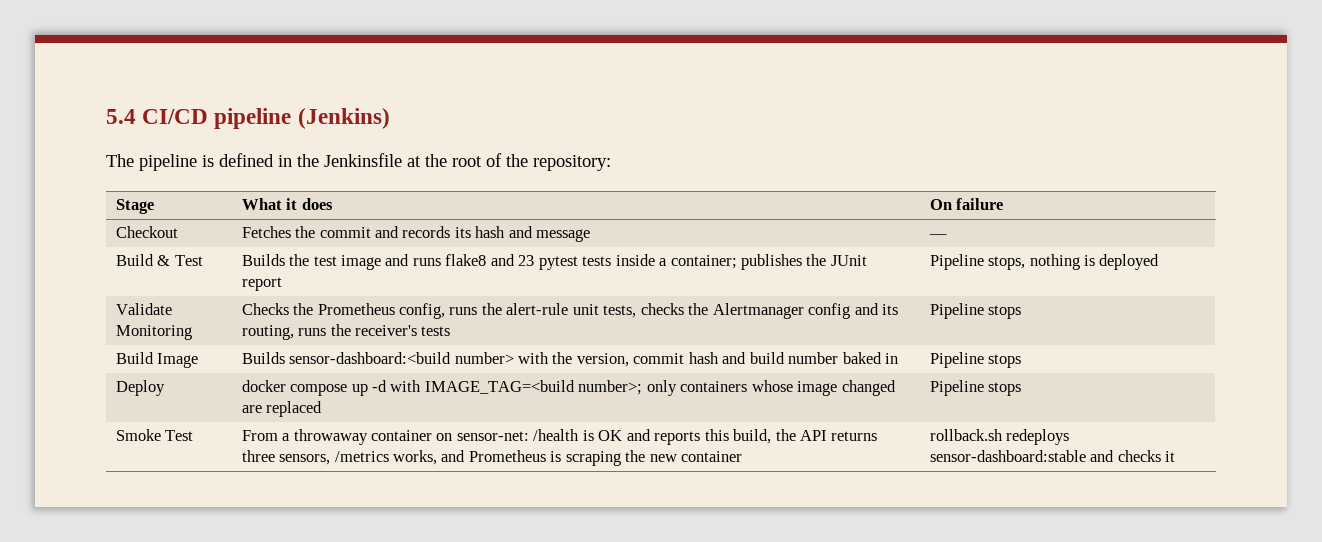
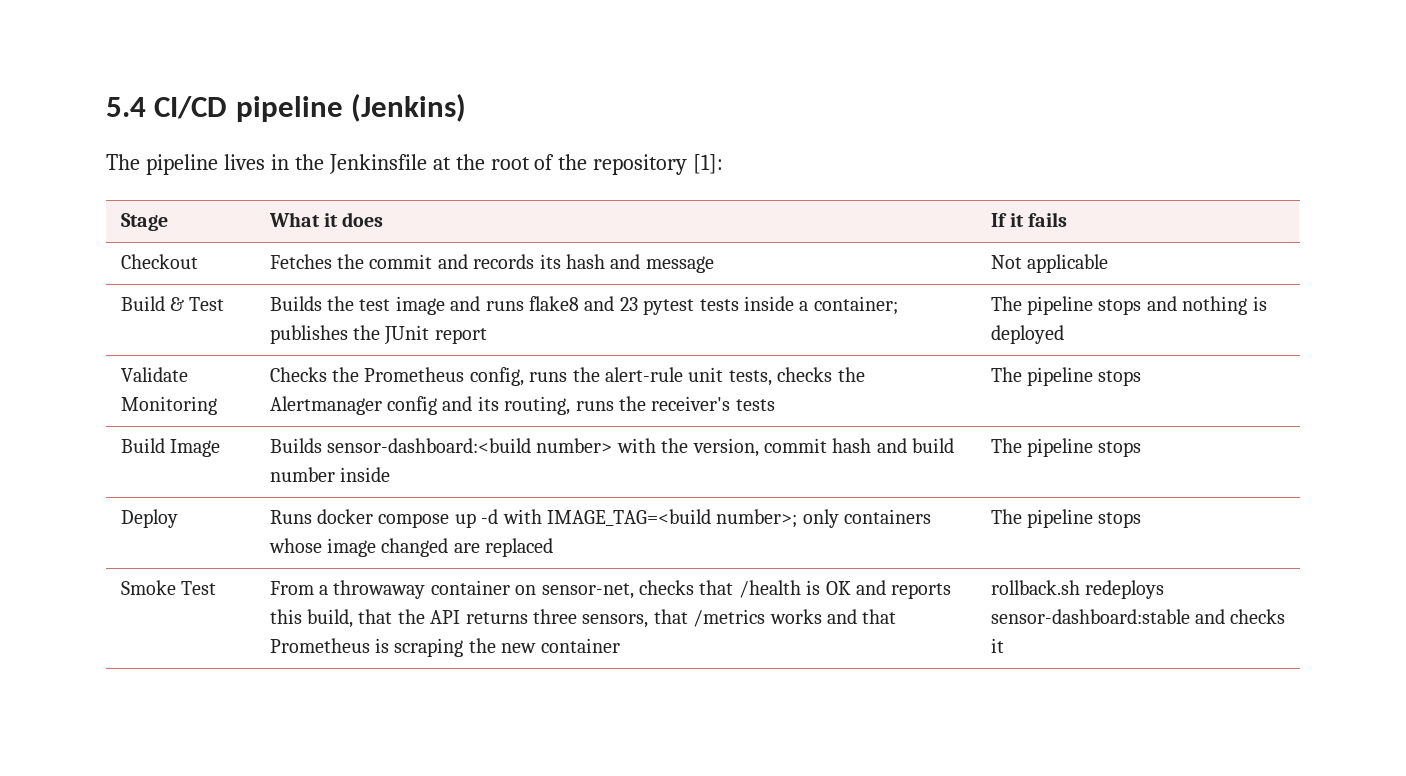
- The pipeline is defined in the Jenkinsfile at the root of the repository:
+ The pipeline lives in the Jenkinsfile at the root of the repository [1]:
- Stage | What it does | On failure
+ Stage | What it does | If it fails
- Checkout | Fetches the commit and records its hash and message | —
+ Checkout | Fetches the commit and records its hash and message | Not applicable
- Build & Test | Builds the test image and runs flake8 and 23 pytest tests inside a container; publishes the JUnit report | Pipeline stops, nothing is deployed
+ Build & Test | Builds the test image and runs flake8 and 23 pytest tests inside a container; publishes the JUnit report | The pipeline stops and nothing is deployed
- Validate Monitoring | Checks the Prometheus config, runs the alert-rule unit tests, checks the Alertmanager config and its routing, runs the receiver's tests | Pipeline stops
+ Validate Monitoring | Checks the Prometheus config, runs the alert-rule unit tests, checks the Alertmanager config and its routing, runs the receiver's tests | The pipeline stops
- Build Image | Builds sensor-dashboard:<build number> with the version, commit hash and build number baked in | Pipeline stops
+ Build Image | Builds sensor-dashboard:<build number> with the version, commit hash and build number inside | The pipeline stops
- Deploy | docker compose up -d with IMAGE_TAG=<build number>; only containers whose image changed are replaced | Pipeline stops
+ Deploy | Runs docker compose up -d with IMAGE_TAG=<build number>; only containers whose image changed are replaced | The pipeline stops
- Smoke Test | From a throwaway container on sensor-net: /health is OK and reports this build, the API returns three sensors, /metrics works, and Prometheus is scraping the new container | rollback.sh redeploys sensor-dashboard:stable and checks it
+ Smoke Test | From a throwaway container on sensor-net, checks that /health is OK and reports this build, that the API returns three sensors, that /metrics works and that Prometheus is scraping the new container | rollback.sh redeploys sensor-dashboard:stable and checks it

